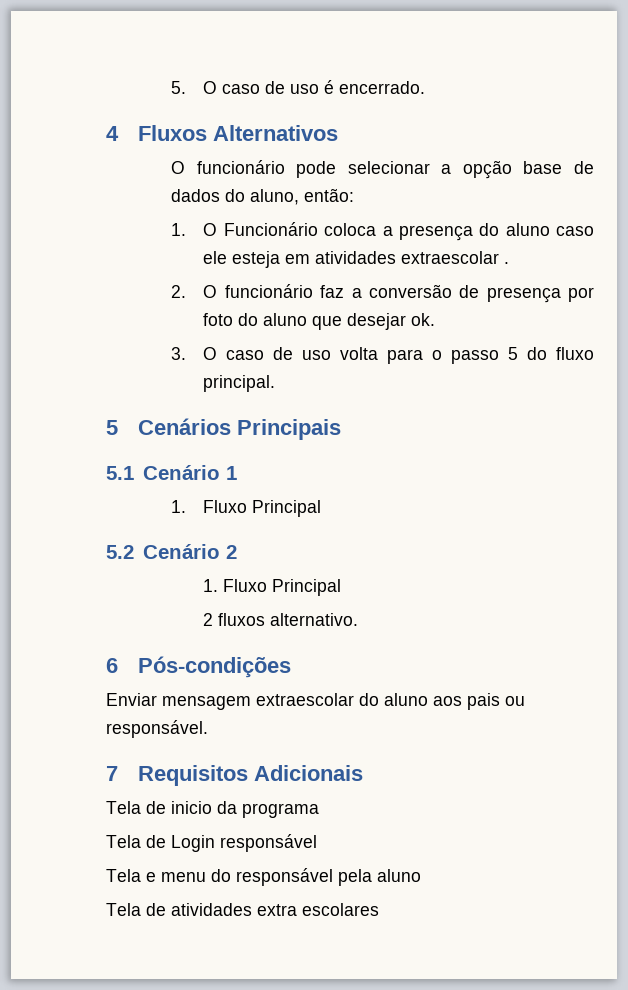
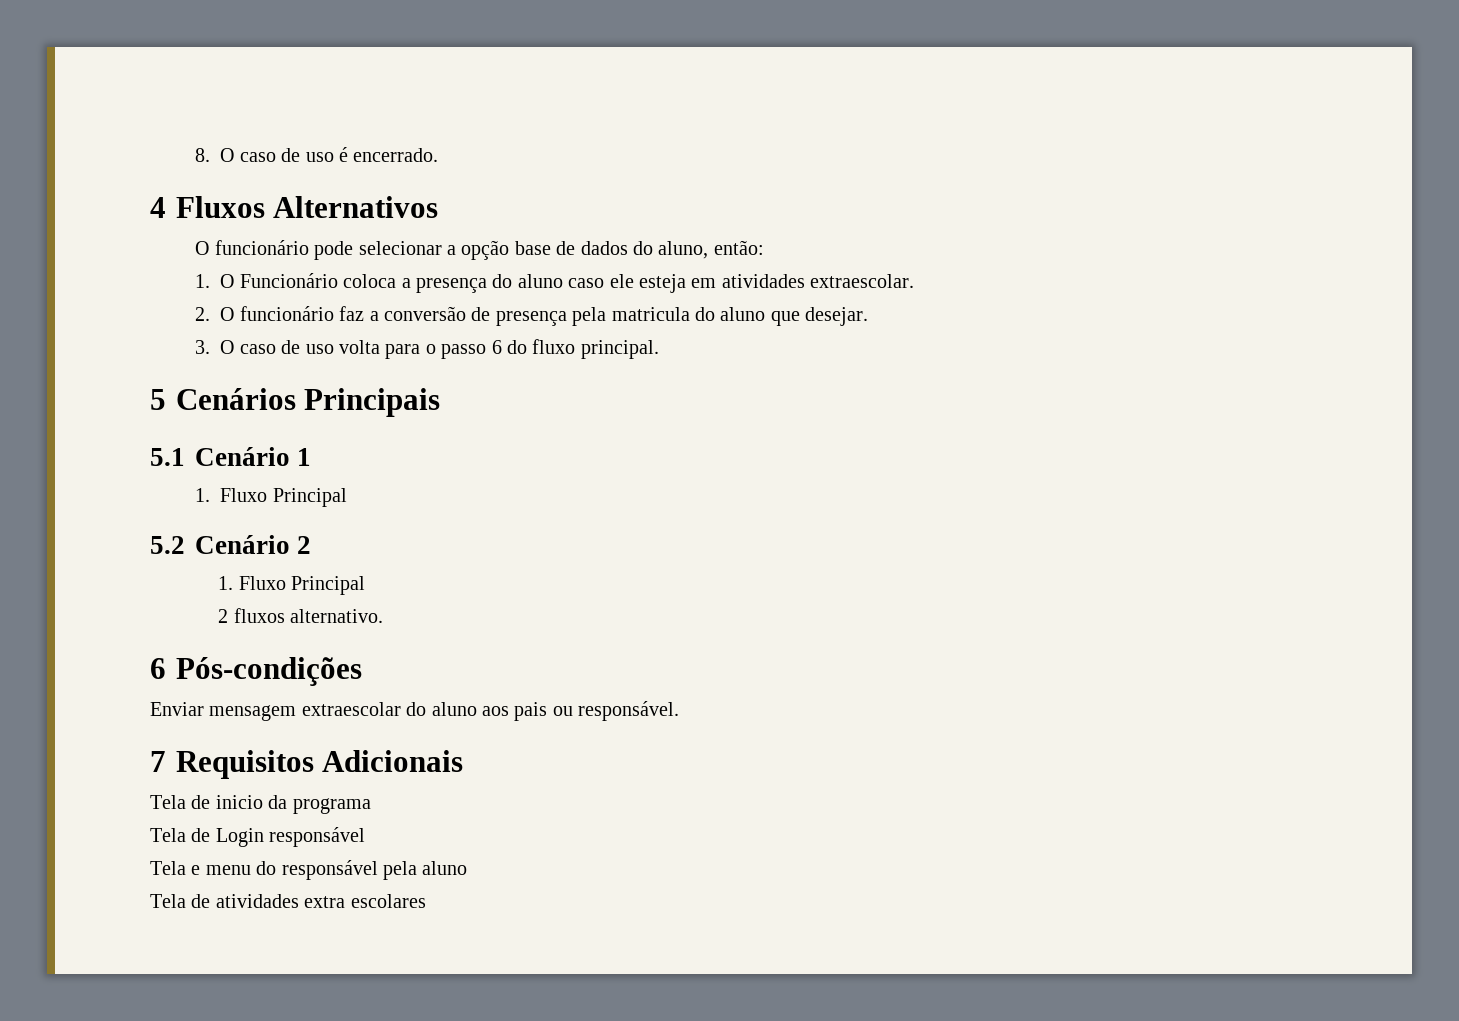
- 5. O caso de uso é encerrado.
+ 8. O caso de uso é encerrado.
- 1. O Funcionário coloca a presença do aluno caso ele esteja em atividades extraescolar .
+ 1. O Funcionário coloca a presença do aluno caso ele esteja em atividades extraescolar.
- 2. O funcionário faz a conversão de presença por foto do aluno que desejar ok.
+ 2. O funcionário faz a conversão de presença pela matricula do aluno que desejar.
- 3. O caso de uso volta para o passo 5 do fluxo principal.
+ 3. O caso de uso volta para o passo 6 do fluxo principal.

